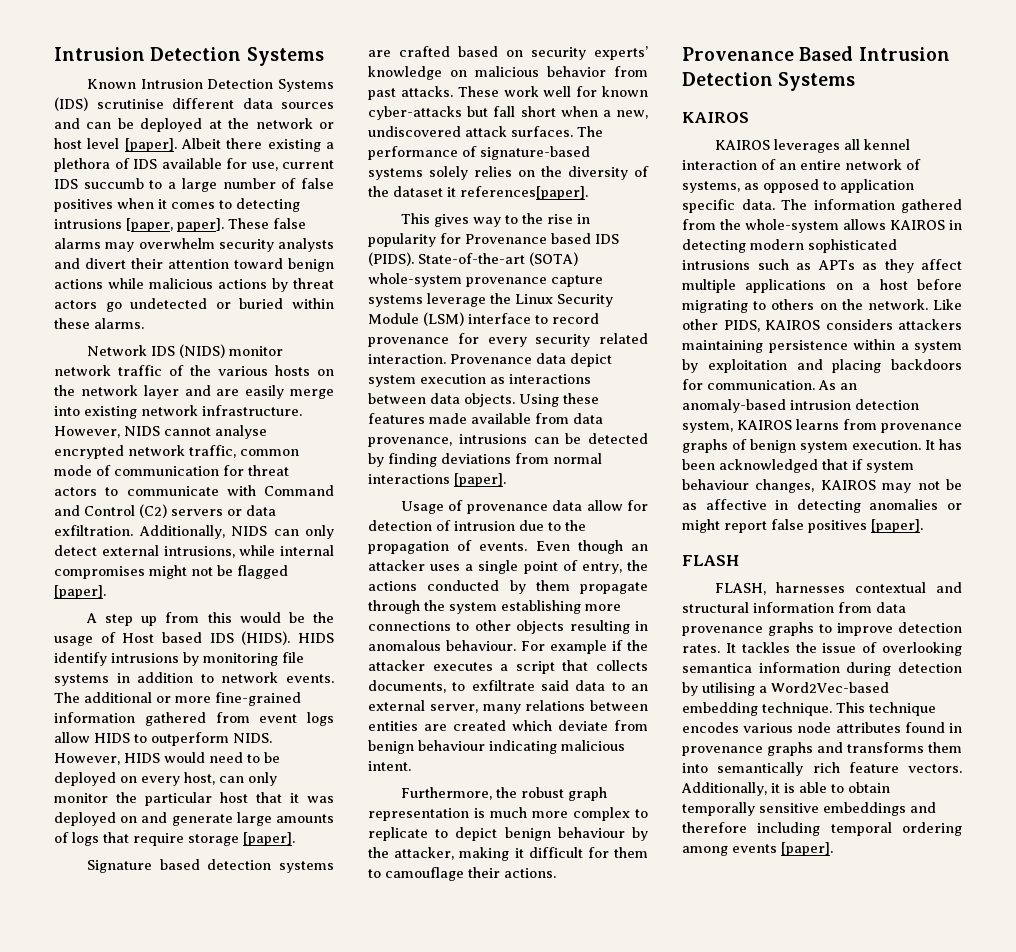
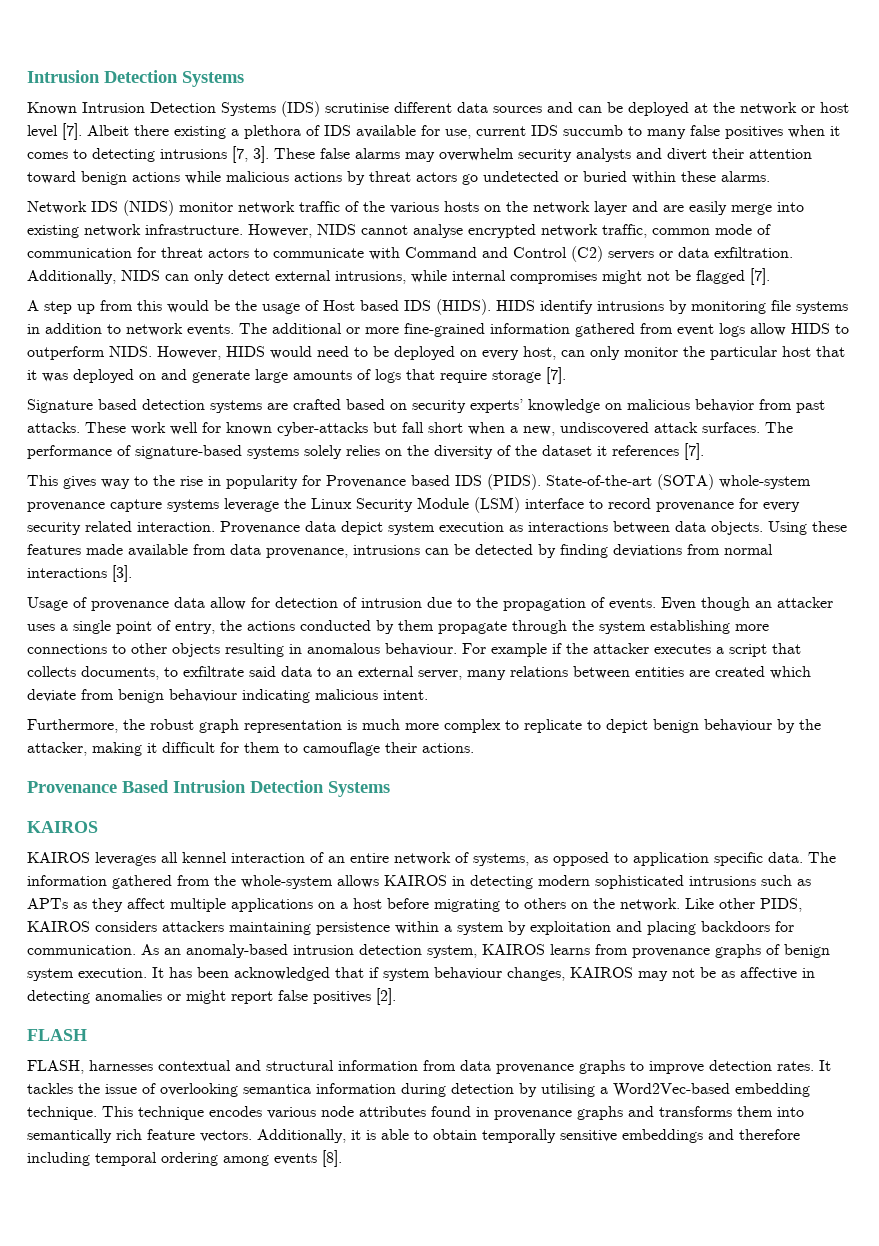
- Known Intrusion Detection Systems (IDS) scrutinise different data sources and can be deployed at the network or host level [paper].
+ Known Intrusion Detection Systems (IDS) scrutinise different data sources and can be deployed at the network or host level [7].
- Albeit there existing a plethora of IDS available for use, current IDS succumb to a large number of false positives when it comes to detecting intrusions [paper, paper].
+ Albeit there existing a plethora of IDS available for use, current IDS succumb to many false positives when it comes to detecting intrusions [7, 3].
- Additionally, NIDS can only detect external intrusions, while internal compromises might not be flagged [paper].
+ Additionally, NIDS can only detect external intrusions, while internal compromises might not be flagged [7].
- However, HIDS would need to be deployed on every host, can only monitor the particular host that it was deployed on and generate large amounts of logs that require storage [paper].
+ However, HIDS would need to be deployed on every host, can only monitor the particular host that it was deployed on and generate large amounts of logs that require storage [7].
- The performance of signature-based systems solely relies on the diversity of the dataset it references[paper].
+ The performance of signature-based systems solely relies on the diversity of the dataset it references [7].
- Using these features made available from data provenance, intrusions can be detected by finding deviations from normal interactions [paper].
+ Using these features made available from data provenance, intrusions can be detected by finding deviations from normal interactions [3].
- It has been acknowledged that if system behaviour changes, KAIROS may not be as affective in detecting anomalies or might report false positives [paper].
+ It has been acknowledged that if system behaviour changes, KAIROS may not be as affective in detecting anomalies or might report false positives [2].
- Additionally, it is able to obtain temporally sensitive embeddings and therefore including temporal ordering among events [paper].
+ Additionally, it is able to obtain temporally sensitive embeddings and therefore including temporal ordering among events [8].

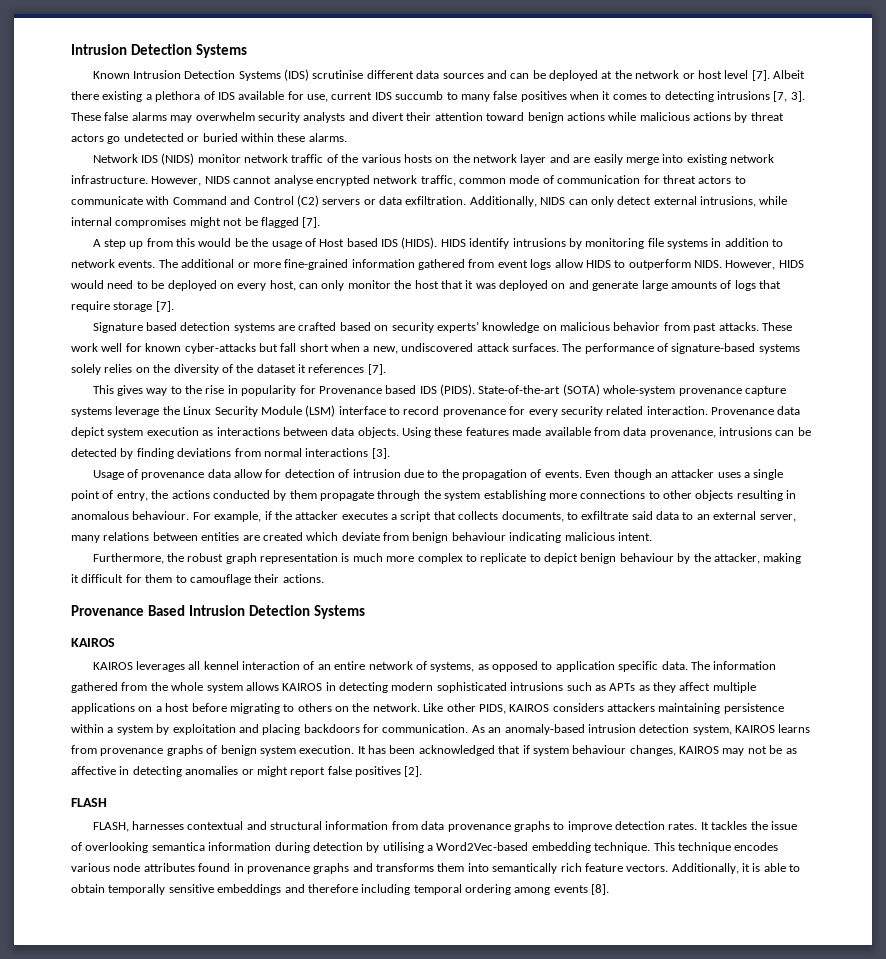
- However, HIDS would need to be deployed on every host, can only monitor the particular host that it was deployed on and generate large amounts of logs that require storage [7].
+ However, HIDS would need to be deployed on every host, can only monitor the host that it was deployed on and generate large amounts of logs that require storage [7].
- For example if the attacker executes a script that collects documents, to exfiltrate said data to an external server, many relations between entities are created which deviate from benign behaviour indicating malicious intent.
+ For example, if the attacker executes a script that collects documents, to exfiltrate said data to an external server, many relations between entities are created which deviate from benign behaviour indicating malicious intent.
- The information gathered from the whole-system allows KAIROS in detecting modern sophisticated intrusions such as APTs as they affect multiple applications on a host before migrating to others on the network.
+ The information gathered from the whole system allows KAIROS in detecting modern sophisticated intrusions such as APTs as they affect multiple applications on a host before migrating to others on the network.

